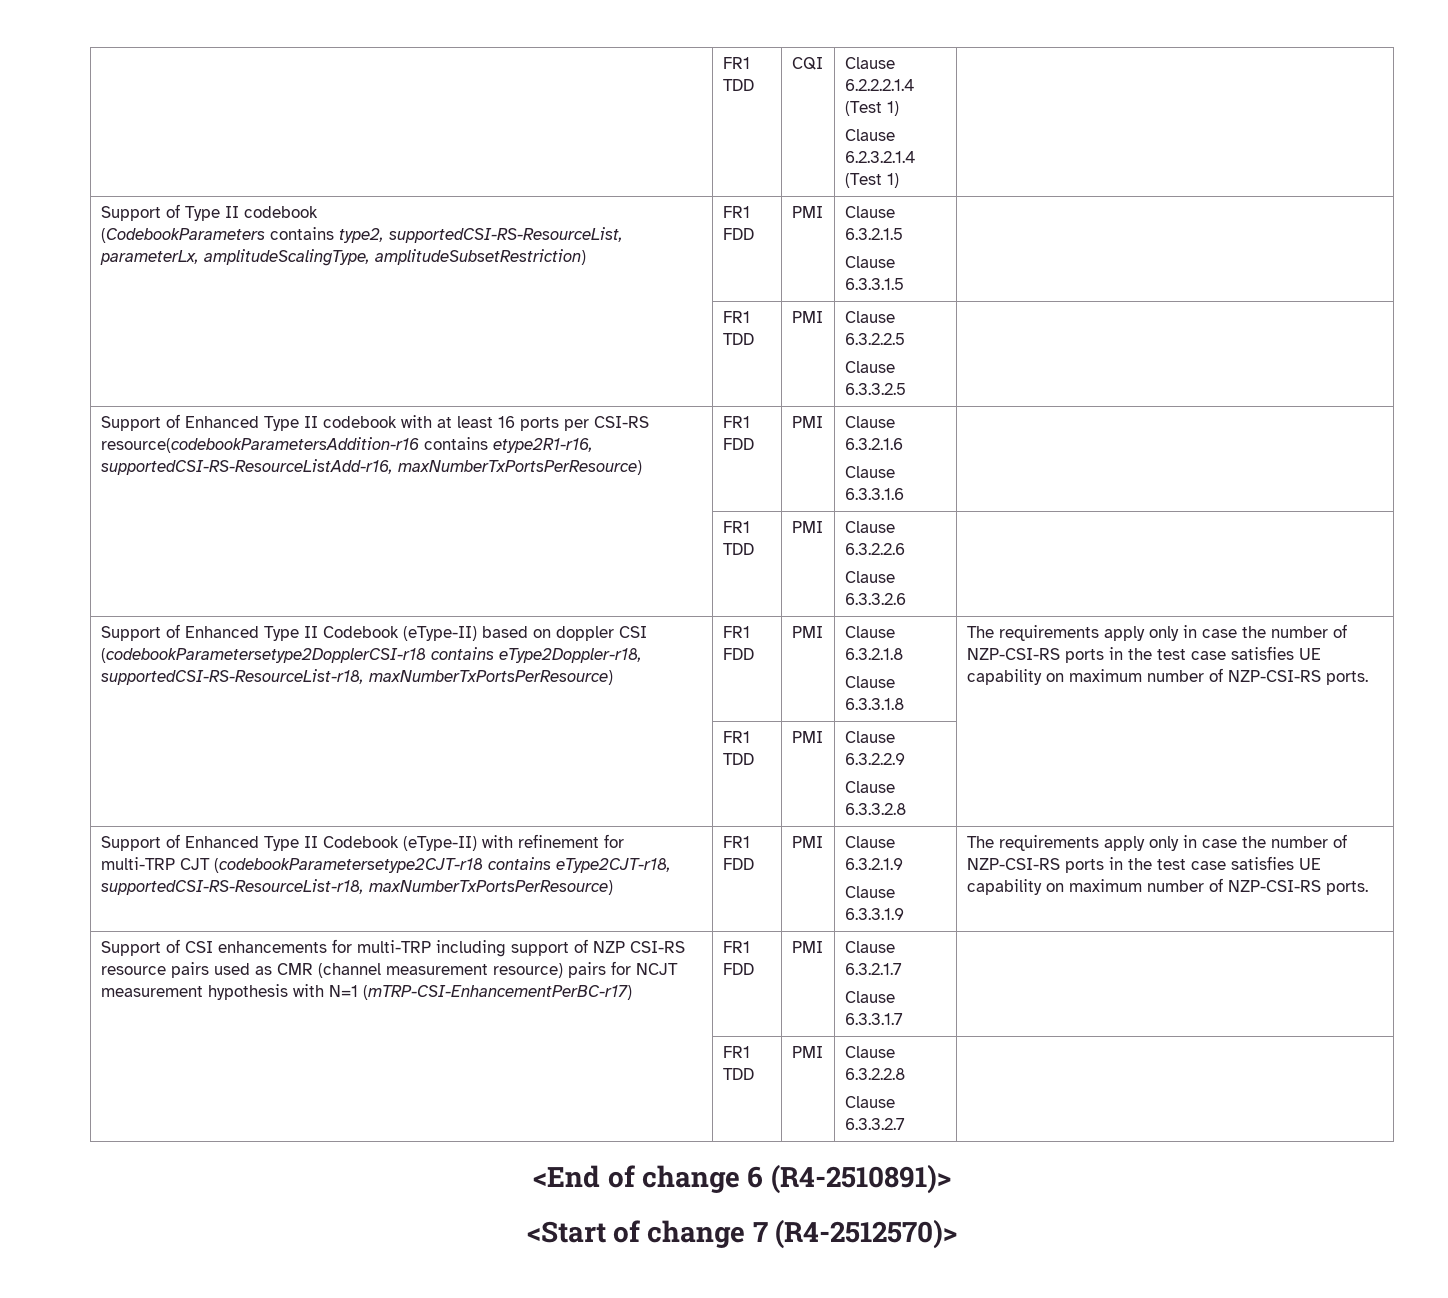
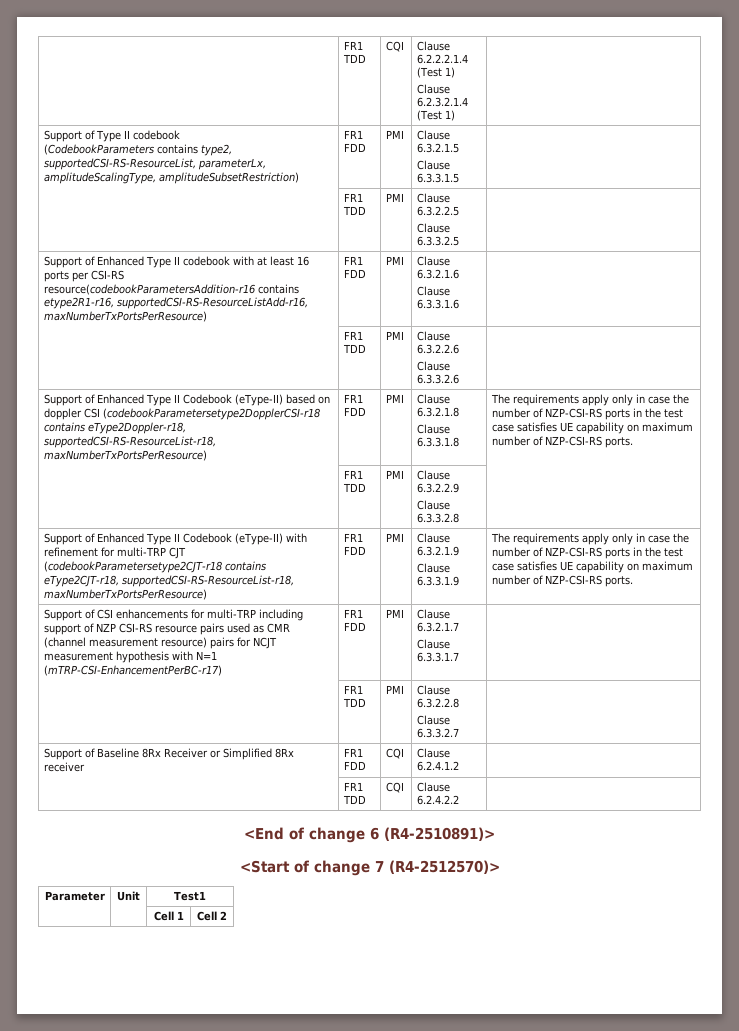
+ Support of Baseline 8Rx Receiver or Simplified 8Rx receiver | FR1 FDD | CQI | Clause 6.2.4.1.2 |
+ | FR1 TDD | CQI | Clause 6.2.4.2.2 |
+ Parameter | Unit | Test1
+ | | Cell 1 | Cell 2

